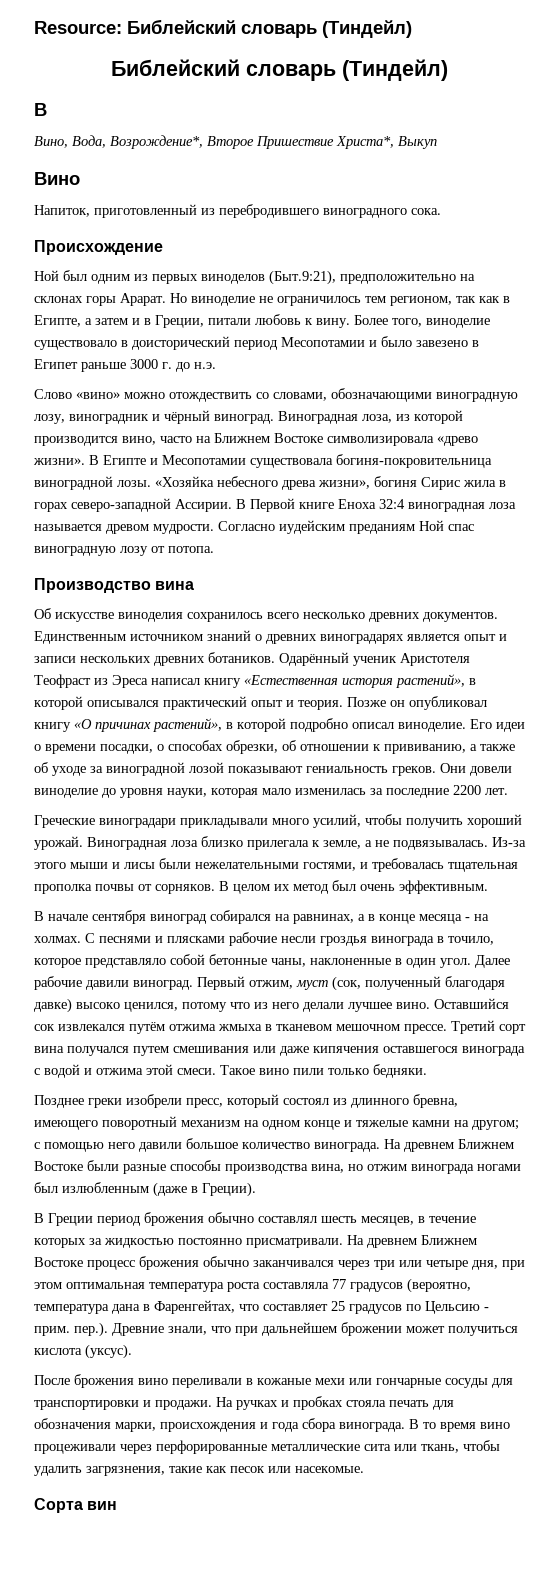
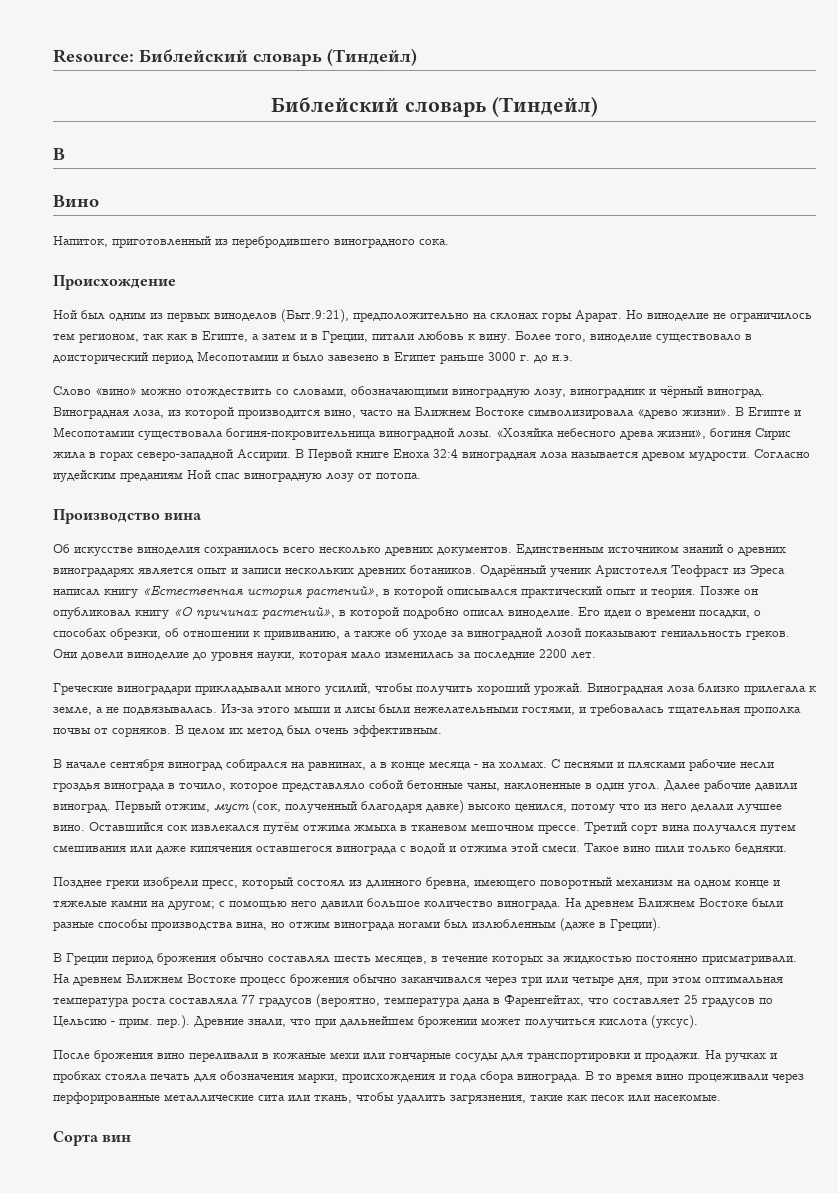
- Вино, Вода, Возрождение*, Второе Пришествие Христа*, Выкуп

